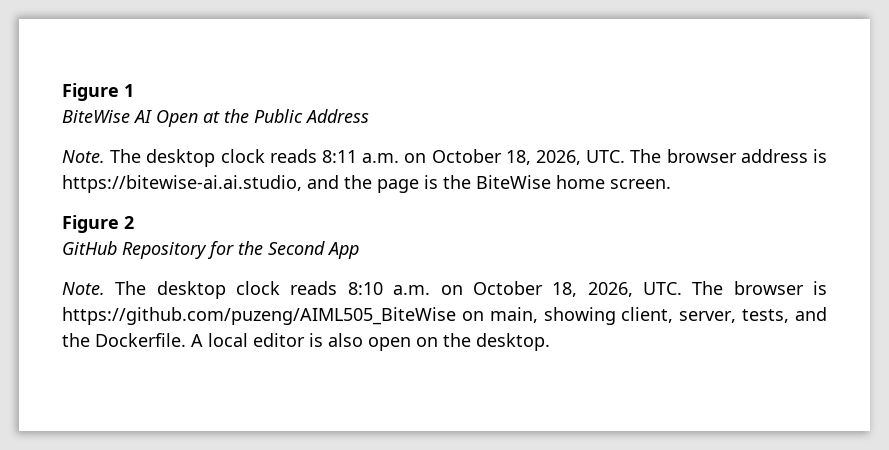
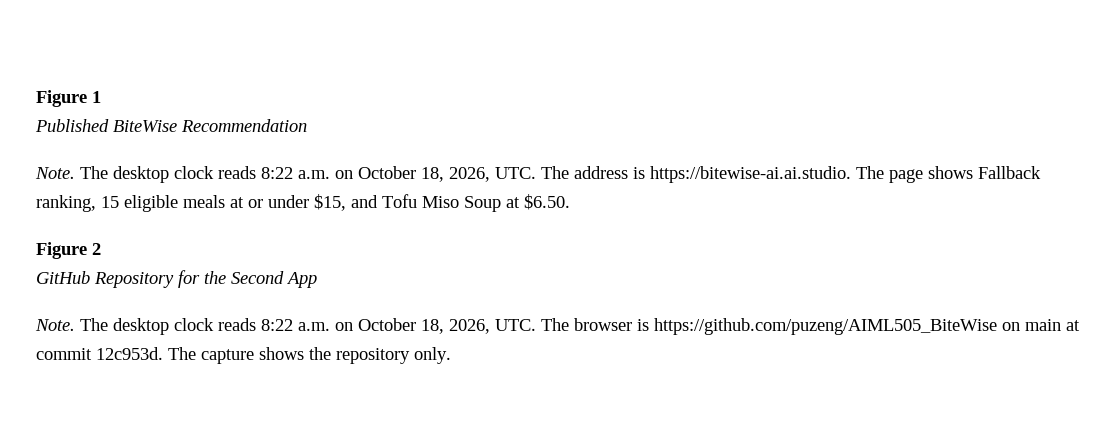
- BiteWise AI Open at the Public Address
- Note. The desktop clock reads 8:11 a.m. on October 18, 2026, UTC. The browser address is https://bitewise-ai.ai.studio, and the page is the BiteWise home screen.
+ Published BiteWise Recommendation
+ Note. The desktop clock reads 8:22 a.m. on October 18, 2026, UTC. The address is https://bitewise-ai.ai.studio. The page shows Fallback ranking, 15 eligible meals at or under $15, and Tofu Miso Soup at $6.50.
- The desktop clock reads 8:10 a.m. on October 18, 2026, UTC. The browser is https://github.com/puzeng/AIML505_BiteWise on main, showing client, server, tests, and the Dockerfile. A local editor is also open on the desktop.
+ The desktop clock reads 8:22 a.m. on October 18, 2026, UTC. The browser is https://github.com/puzeng/AIML505_BiteWise on main at commit 12c953d. The capture shows the repository only.

